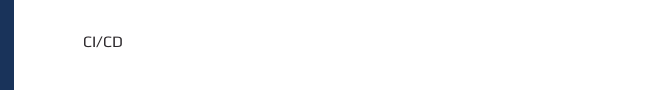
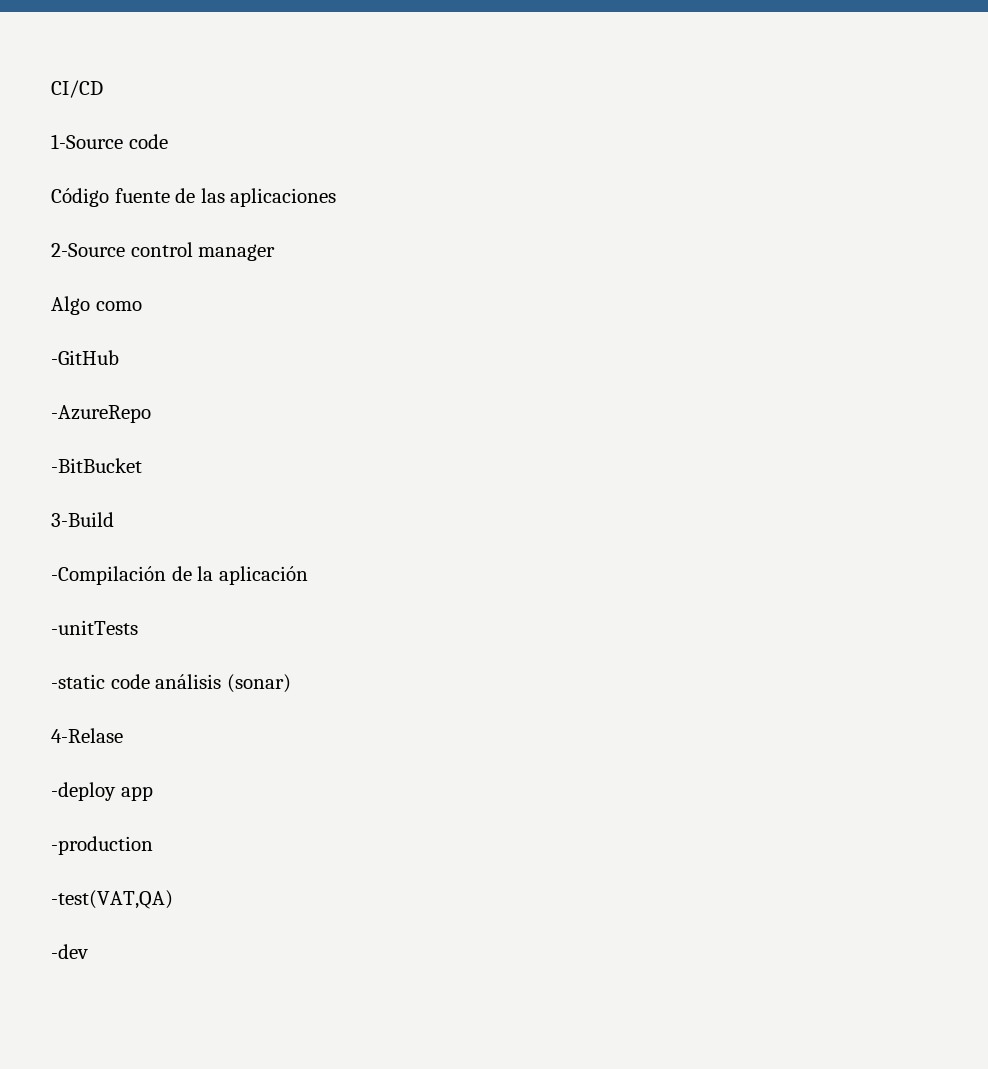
+ 1-Source code
+ Código fuente de las aplicaciones
+ 2-Source control manager
+ Algo como
+ -GitHub
+ -AzureRepo
+ -BitBucket
+ 3-Build
+ -Compilación de la aplicación
+ -unitTests
+ -static code análisis (sonar)
+ 4-Relase
+ -deploy app
+ -production
+ -test(VAT,QA)
+ -dev

